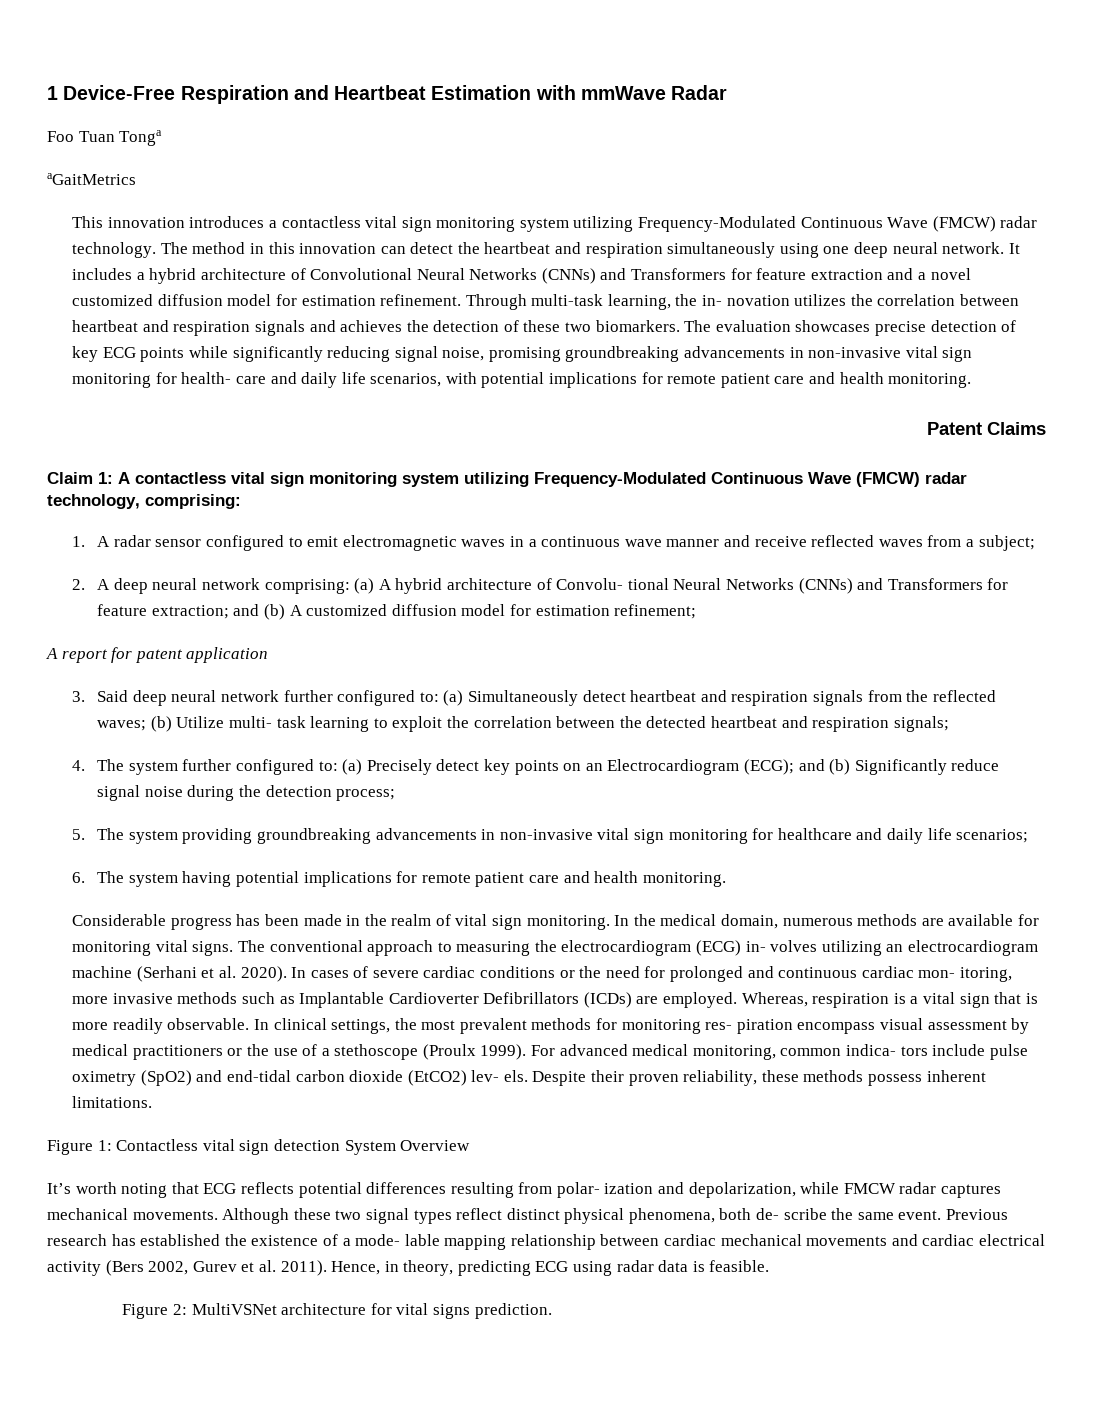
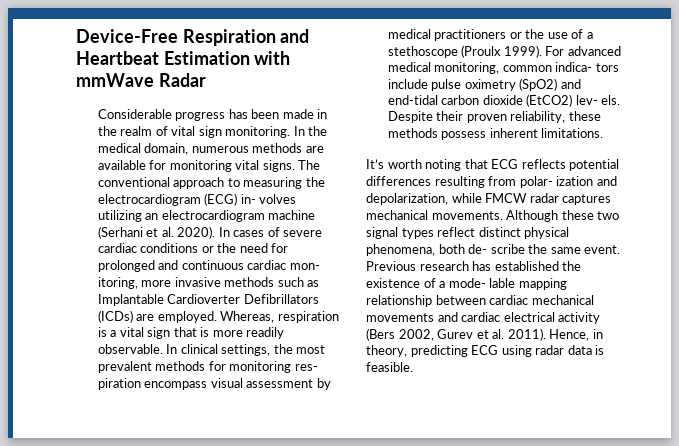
- 1 Device-Free Respiration and Heartbeat Estimation with mmWave Radar
+ Device-Free Respiration and Heartbeat Estimation with mmWave Radar
- Foo Tuan Tonga
- aGaitMetrics
- This innovation introduces a contactless vital sign monitoring system utilizing Frequency-Modulated Continuous Wave (FMCW) radar technology. The method in this innovation can detect the heartbeat and respiration simultaneously using one deep neural network. It includes a hybrid architecture of Convolutional Neural Networks (CNNs) and Transformers for feature extraction and a novel customized diffusion model for estimation refinement. Through multi-task learning, the in- novation utilizes the correlation between heartbeat and respiration signals and achieves the detection of these two biomarkers. The evaluation showcases precise detection of key ECG points while significantly reducing signal noise, promising groundbreaking advancements in non-invasive vital sign monitoring for health- care and daily life scenarios, with potential implications for remote patient care and health monitoring.
- Patent Claims
- Claim 1: A contactless vital sign monitoring system utilizing Frequency-Modulated Continuous Wave (FMCW) radar technology, comprising:
- 1. A radar sensor configured to emit electromagnetic waves in a continuous wave manner and receive reflected waves from a subject;
- 2. A deep neural network comprising: (a) A hybrid architecture of Convolu- tional Neural Networks (CNNs) and Transformers for feature extraction; and (b) A customized diffusion model for estimation refinement;
- A report for patent application
- 3. Said deep neural network further configured to: (a) Simultaneously detect heartbeat and respiration signals from the reflected waves; (b) Utilize multi- task learning to exploit the correlation between the detected heartbeat and respiration signals;
- 4. The system further configured to: (a) Precisely detect key points on an Electrocardiogram (ECG); and (b) Significantly reduce signal noise during the detection process;
- 5. The system providing groundbreaking advancements in non-invasive vital sign monitoring for healthcare and daily life scenarios;
- 6. The system having potential implications for remote patient care and health monitoring.
- Figure 1: Contactless vital sign detection System Overview
- Figure 2: MultiVSNet architecture for vital signs prediction.

